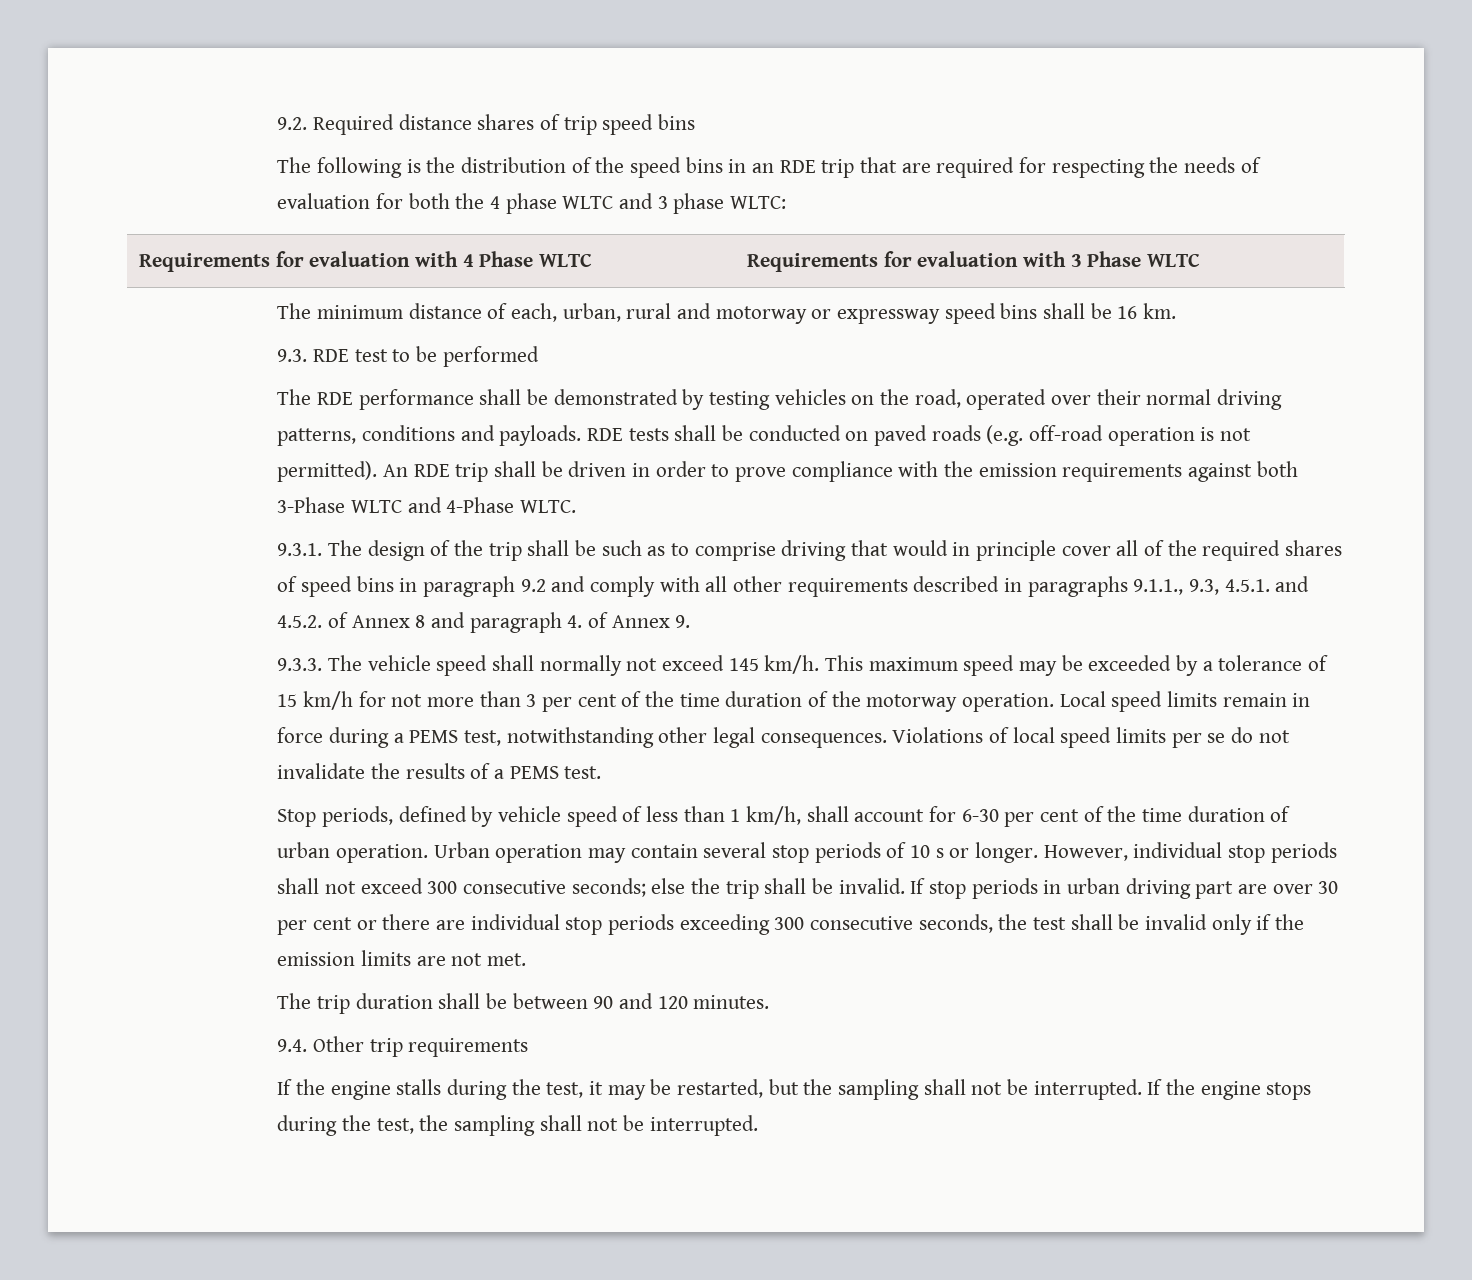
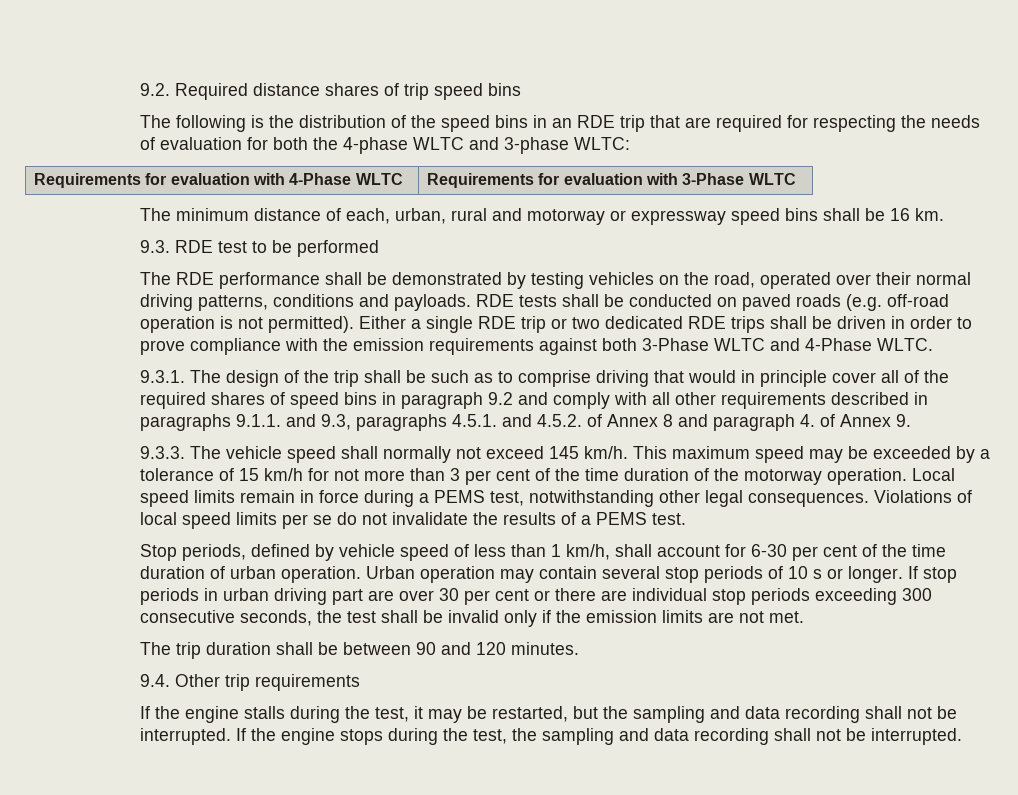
- The following is the distribution of the speed bins in an RDE trip that are required for respecting the needs of evaluation for both the 4 phase WLTC and 3 phase WLTC:
+ The following is the distribution of the speed bins in an RDE trip that are required for respecting the needs of evaluation for both the 4-phase WLTC and 3-phase WLTC:
- Requirements for evaluation with 4 Phase WLTC | Requirements for evaluation with 3 Phase WLTC
+ Requirements for evaluation with 4-Phase WLTC | Requirements for evaluation with 3-Phase WLTC
- An RDE trip shall be driven in order to prove compliance with the emission requirements against both 3-Phase WLTC and 4-Phase WLTC.
+ Either a single RDE trip or two dedicated RDE trips shall be driven in order to prove compliance with the emission requirements against both 3-Phase WLTC and 4-Phase WLTC.
- 9.3.1. The design of the trip shall be such as to comprise driving that would in principle cover all of the required shares of speed bins in paragraph 9.2 and comply with all other requirements described in paragraphs 9.1.1., 9.3, 4.5.1. and 4.5.2. of Annex 8 and paragraph 4. of Annex 9.
+ 9.3.1. The design of the trip shall be such as to comprise driving that would in principle cover all of the required shares of speed bins in paragraph 9.2 and comply with all other requirements described in paragraphs 9.1.1. and 9.3, paragraphs 4.5.1. and 4.5.2. of Annex 8 and paragraph 4. of Annex 9.
- However, individual stop periods shall not exceed 300 consecutive seconds; else the trip shall be invalid.
- If the engine stalls during the test, it may be restarted, but the sampling shall not be interrupted.
+ If the engine stalls during the test, it may be restarted, but the sampling and data recording shall not be interrupted.
- If the engine stops during the test, the sampling shall not be interrupted.
+ If the engine stops during the test, the sampling and data recording shall not be interrupted.

